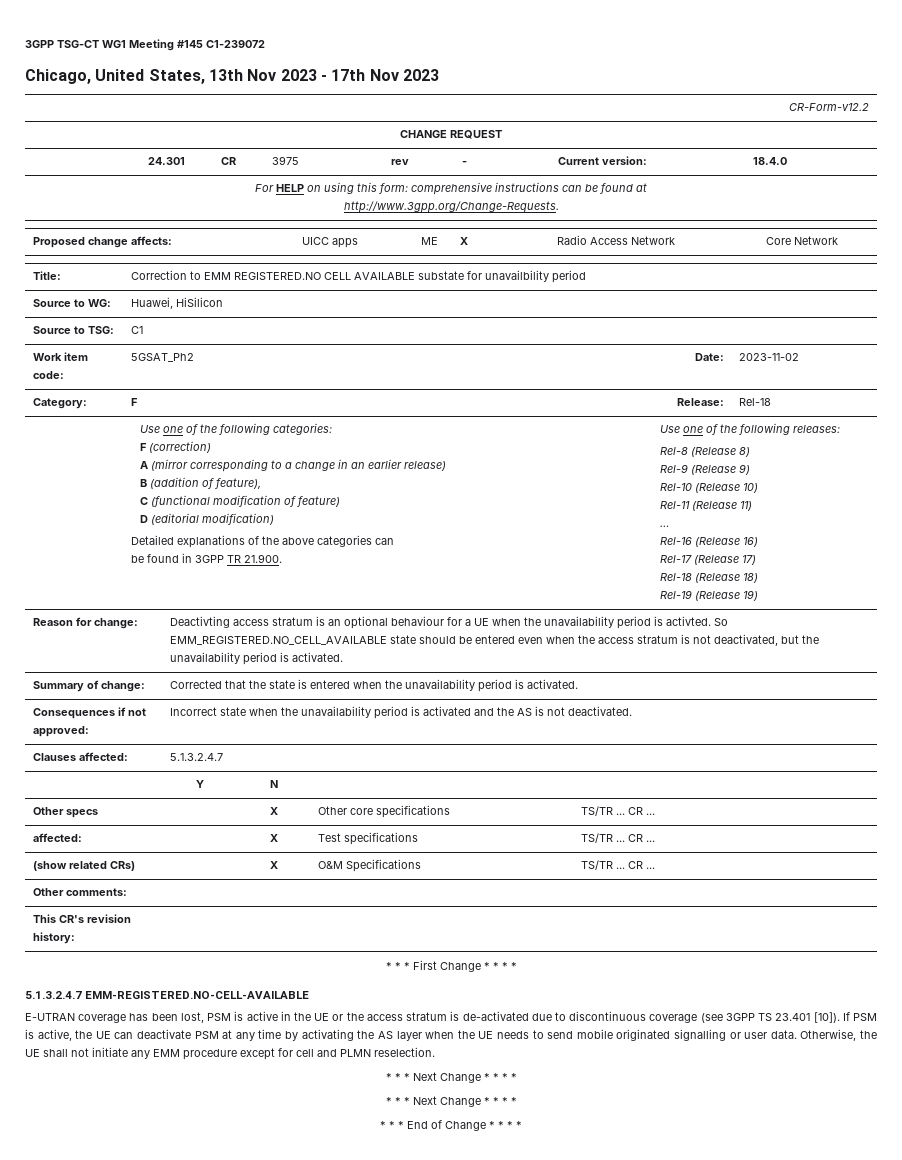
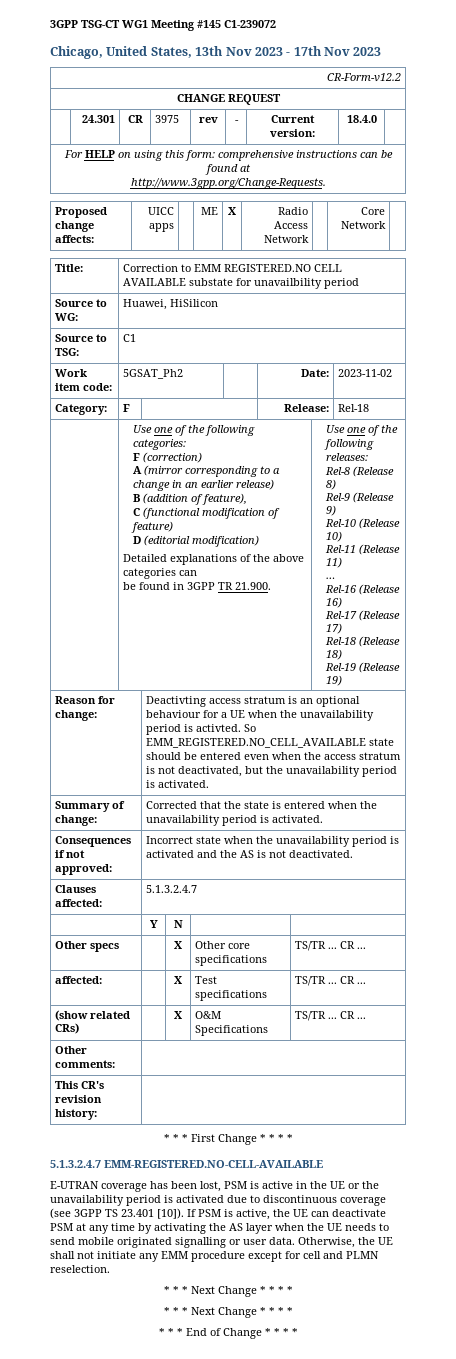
- E-UTRAN coverage has been lost, PSM is active in the UE or the access stratum is de-activated due to discontinuous coverage (see 3GPP TS 23.401 [10]).
+ E-UTRAN coverage has been lost, PSM is active in the UE or the unavailability period is activated due to discontinuous coverage (see 3GPP TS 23.401 [10]).

